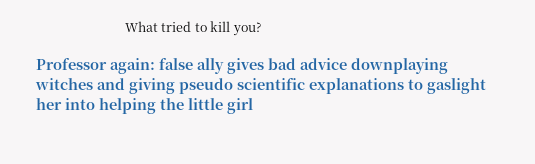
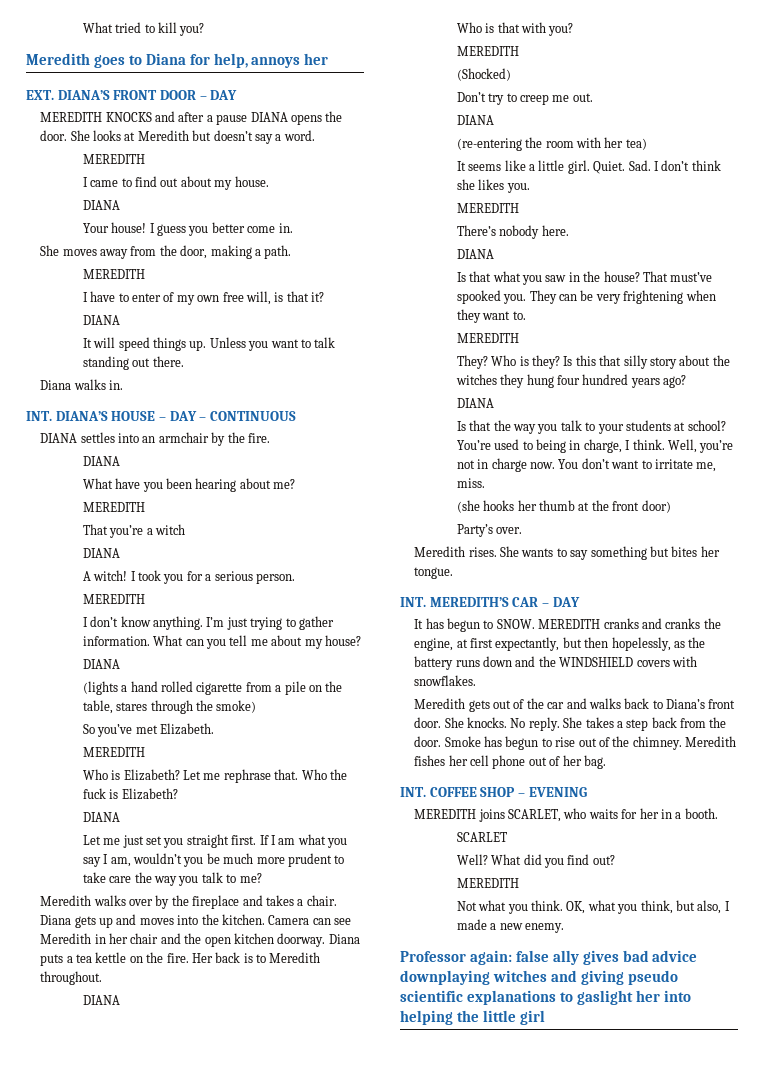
+ Meredith goes to Diana for help, annoys her
+ EXT. DIANA’S FRONT DOOR – DAY
+ MEREDITH KNOCKS and after a pause DIANA opens the door. She looks at Meredith but doesn’t say a word.
+ MEREDITH
+ I came to find out about my house.
+ DIANA
+ Your house! I guess you better come in.
+ She moves away from the door, making a path.
+ MEREDITH
+ I have to enter of my own free will, is that it?
+ DIANA
+ It will speed things up. Unless you want to talk standing out there.
+ Diana walks in.
+ INT. DIANA’S HOUSE – DAY – CONTINUOUS
+ DIANA settles into an armchair by the fire.
+ DIANA
+ What have you been hearing about me?
+ MEREDITH
+ That you’re a witch
+ DIANA
+ A witch! I took you for a serious person.
+ MEREDITH
+ I don’t know anything. I’m just trying to gather information. What can you tell me about my house?
+ DIANA
+ (lights a hand rolled cigarette from a pile on the table, stares through the smoke)
+ So you’ve met Elizabeth.
+ MEREDITH
+ Who is Elizabeth? Let me rephrase that. Who the fuck is Elizabeth?
+ DIANA
+ Let me just set you straight first. If I am what you say I am, wouldn’t you be much more prudent to take care the way you talk to me?
+ Meredith walks over by the fireplace and takes a chair. Diana gets up and moves into the kitchen. Camera can see Meredith in her chair and the open kitchen doorway. Diana puts a tea kettle on the fire. Her back is to Meredith throughout.
+ DIANA
+ Who is that with you?
+ MEREDITH
+ (Shocked)
+ Don’t try to creep me out.
+ DIANA
+ (re-entering the room with her tea)
+ It seems like a little girl. Quiet. Sad. I don’t think she likes you.
+ MEREDITH
+ There’s nobody here.
+ DIANA
+ Is that what you saw in the house? That must’ve spooked you. They can be very frightening when they want to.
+ MEREDITH
+ They? Who is they? Is this that silly story about the witches they hung four hundred years ago?
+ DIANA
+ Is that the way you talk to your students at school? You’re used to being in charge, I think. Well, you’re not in charge now. You don’t want to irritate me, miss.
+ (she hooks her thumb at the front door)
+ Party’s over.
+ Meredith rises. She wants to say something but bites her tongue.
+ INT. MEREDITH’S CAR – DAY
+ It has begun to SNOW. MEREDITH cranks and cranks the engine, at first expectantly, but then hopelessly, as the battery runs down and the WINDSHIELD covers with snowflakes.
+ Meredith gets out of the car and walks back to Diana’s front door. She knocks. No reply. She takes a step back from the door. Smoke has begun to rise out of the chimney. Meredith fishes her cell phone out of her bag.
+ INT. COFFEE SHOP – EVENING
+ MEREDITH joins SCARLET, who waits for her in a booth.
+ SCARLET
+ Well? What did you find out?
+ MEREDITH
+ Not what you think. OK, what you think, but also, I made a new enemy.

